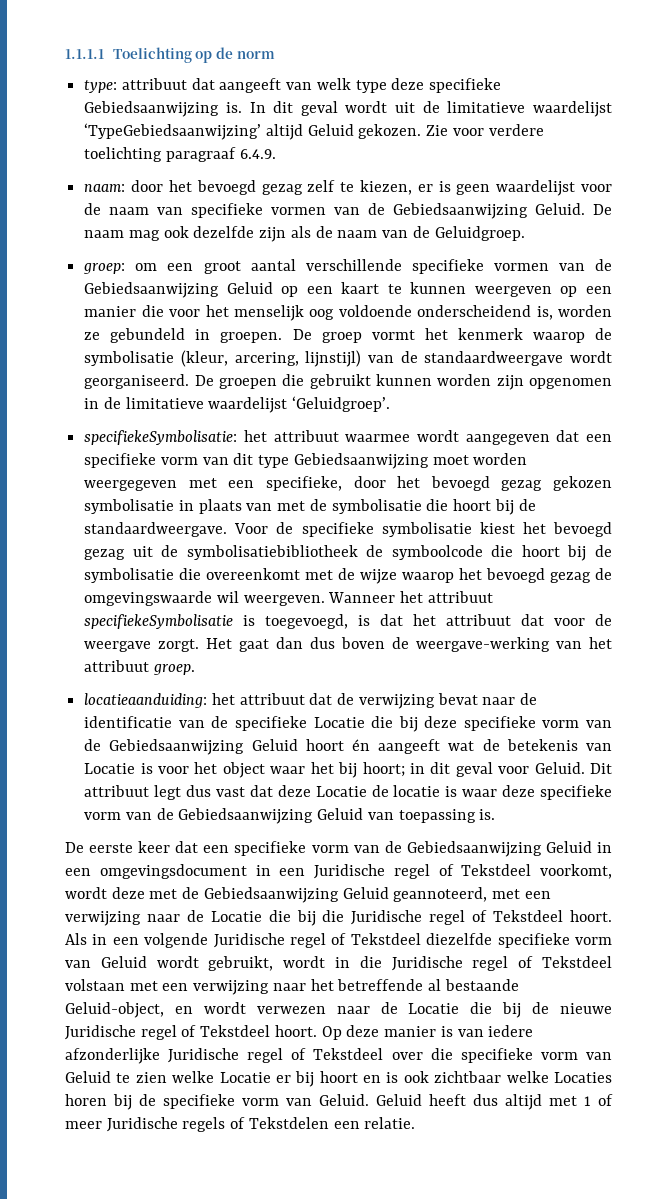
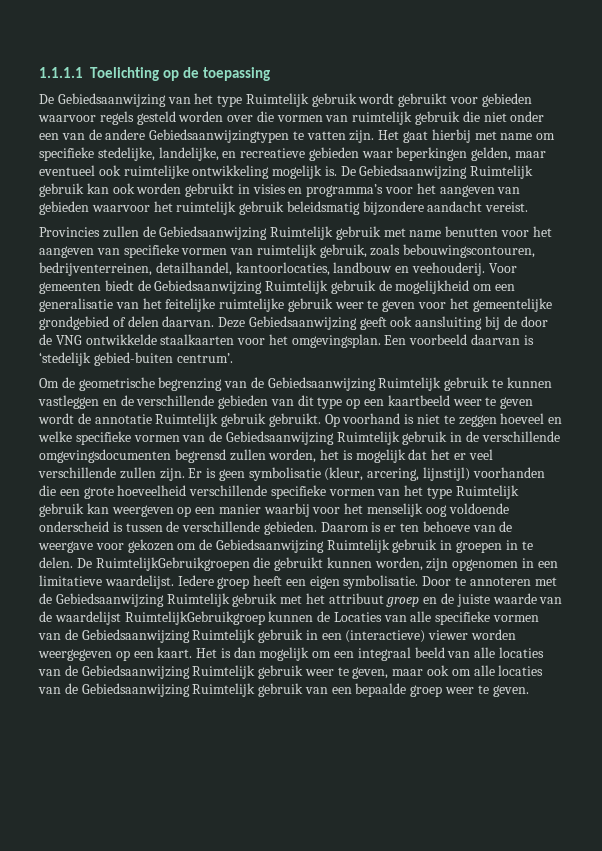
- 1.1.1.1 Toelichting op de norm
- type: attribuut dat aangeeft van welk type deze specifieke Gebiedsaanwijzing is. In dit geval wordt uit de limitatieve waardelijst ‘TypeGebiedsaanwijzing’ altijd Geluid gekozen. Zie voor verdere toelichting paragraaf 6.4.9.
- naam: door het bevoegd gezag zelf te kiezen, er is geen waardelijst voor de naam van specifieke vormen van de Gebiedsaanwijzing Geluid. De naam mag ook dezelfde zijn als de naam van de Geluidgroep.
- groep: om een groot aantal verschillende specifieke vormen van de Gebiedsaanwijzing Geluid op een kaart te kunnen weergeven op een manier die voor het menselijk oog voldoende onderscheidend is, worden ze gebundeld in groepen. De groep vormt het kenmerk waarop de symbolisatie (kleur, arcering, lijnstijl) van de standaardweergave wordt georganiseerd. De groepen die gebruikt kunnen worden zijn opgenomen in de limitatieve waardelijst ‘Geluidgroep’.
- specifiekeSymbolisatie: het attribuut waarmee wordt aangegeven dat een specifieke vorm van dit type Gebiedsaanwijzing moet worden weergegeven met een specifieke, door het bevoegd gezag gekozen symbolisatie in plaats van met de symbolisatie die hoort bij de standaardweergave. Voor de specifieke symbolisatie kiest het bevoegd gezag uit de symbolisatiebibliotheek de symboolcode die hoort bij de symbolisatie die overeenkomt met de wijze waarop het bevoegd gezag de omgevingswaarde wil weergeven. Wanneer het attribuut specifiekeSymbolisatie is toegevoegd, is dat het attribuut dat voor de weergave zorgt. Het gaat dan dus boven de weergave-werking van het attribuut groep.
- locatieaanduiding: het attribuut dat de verwijzing bevat naar de identificatie van de specifieke Locatie die bij deze specifieke vorm van de Gebiedsaanwijzing Geluid hoort én aangeeft wat de betekenis van Locatie is voor het object waar het bij hoort; in dit geval voor Geluid. Dit attribuut legt dus vast dat deze Locatie de locatie is waar deze specifieke vorm van de Gebiedsaanwijzing Geluid van toepassing is.
- De eerste keer dat een specifieke vorm van de Gebiedsaanwijzing Geluid in een omgevingsdocument in een Juridische regel of Tekstdeel voorkomt, wordt deze met de Gebiedsaanwijzing Geluid geannoteerd, met een verwijzing naar de Locatie die bij die Juridische regel of Tekstdeel hoort. Als in een volgende Juridische regel of Tekstdeel diezelfde specifieke vorm van Geluid wordt gebruikt, wordt in die Juridische regel of Tekstdeel volstaan met een verwijzing naar het betreffende al bestaande Geluid-object, en wordt verwezen naar de Locatie die bij de nieuwe Juridische regel of Tekstdeel hoort. Op deze manier is van iedere afzonderlijke Juridische regel of Tekstdeel over die specifieke vorm van Geluid te zien welke Locatie er bij hoort en is ook zichtbaar welke Locaties horen bij de specifieke vorm van Geluid. Geluid heeft dus altijd met 1 of meer Juridische regels of Tekstdelen een relatie.
+ 1.1.1.1 Toelichting op de toepassing
+ De Gebiedsaanwijzing van het type Ruimtelijk gebruik wordt gebruikt voor gebieden waarvoor regels gesteld worden over die vormen van ruimtelijk gebruik die niet onder een van de andere Gebiedsaanwijzingtypen te vatten zijn. Het gaat hierbij met name om specifieke stedelijke, landelijke, en recreatieve gebieden waar beperkingen gelden, maar eventueel ook ruimtelijke ontwikkeling mogelijk is. De Gebiedsaanwijzing Ruimtelijk gebruik kan ook worden gebruikt in visies en programma’s voor het aangeven van gebieden waarvoor het ruimtelijk gebruik beleidsmatig bijzondere aandacht vereist.
+ Provincies zullen de Gebiedsaanwijzing Ruimtelijk gebruik met name benutten voor het aangeven van specifieke vormen van ruimtelijk gebruik, zoals bebouwingscontouren, bedrijventerreinen, detailhandel, kantoorlocaties, landbouw en veehouderij. Voor gemeenten biedt de Gebiedsaanwijzing Ruimtelijk gebruik de mogelijkheid om een generalisatie van het feitelijke ruimtelijke gebruik weer te geven voor het gemeentelijke grondgebied of delen daarvan. Deze Gebiedsaanwijzing geeft ook aansluiting bij de door de VNG ontwikkelde staalkaarten voor het omgevingsplan. Een voorbeeld daarvan is ‘stedelijk gebied-buiten centrum’.
+ Om de geometrische begrenzing van de Gebiedsaanwijzing Ruimtelijk gebruik te kunnen vastleggen en de verschillende gebieden van dit type op een kaartbeeld weer te geven wordt de annotatie Ruimtelijk gebruik gebruikt. Op voorhand is niet te zeggen hoeveel en welke specifieke vormen van de Gebiedsaanwijzing Ruimtelijk gebruik in de verschillende omgevingsdocumenten begrensd zullen worden, het is mogelijk dat het er veel verschillende zullen zijn. Er is geen symbolisatie (kleur, arcering, lijnstijl) voorhanden die een grote hoeveelheid verschillende specifieke vormen van het type Ruimtelijk gebruik kan weergeven op een manier waarbij voor het menselijk oog voldoende onderscheid is tussen de verschillende gebieden. Daarom is er ten behoeve van de weergave voor gekozen om de Gebiedsaanwijzing Ruimtelijk gebruik in groepen in te delen. De RuimtelijkGebruikgroepen die gebruikt kunnen worden, zijn opgenomen in een limitatieve waardelijst. Iedere groep heeft een eigen symbolisatie. Door te annoteren met de Gebiedsaanwijzing Ruimtelijk gebruik met het attribuut groep en de juiste waarde van de waardelijst RuimtelijkGebruikgroep kunnen de Locaties van alle specifieke vormen van de Gebiedsaanwijzing Ruimtelijk gebruik in een (interactieve) viewer worden weergegeven op een kaart. Het is dan mogelijk om een integraal beeld van alle locaties van de Gebiedsaanwijzing Ruimtelijk gebruik weer te geven, maar ook om alle locaties van de Gebiedsaanwijzing Ruimtelijk gebruik van een bepaalde groep weer te geven.

